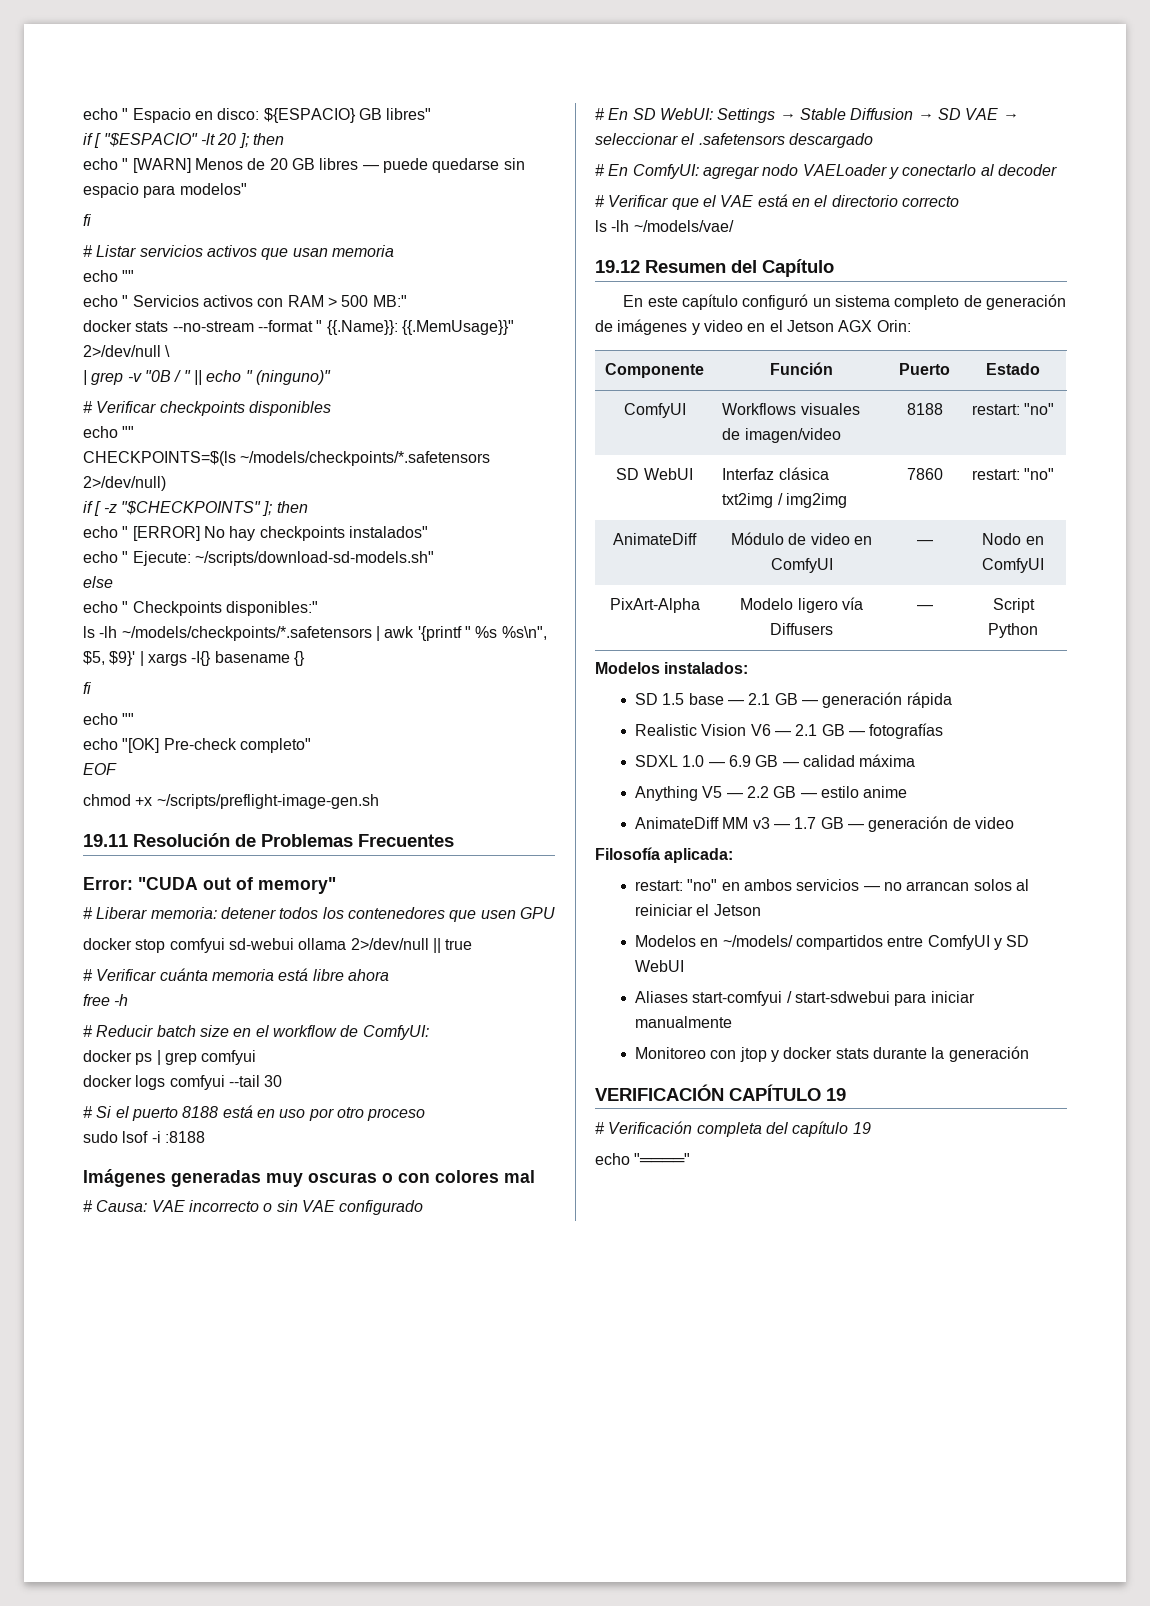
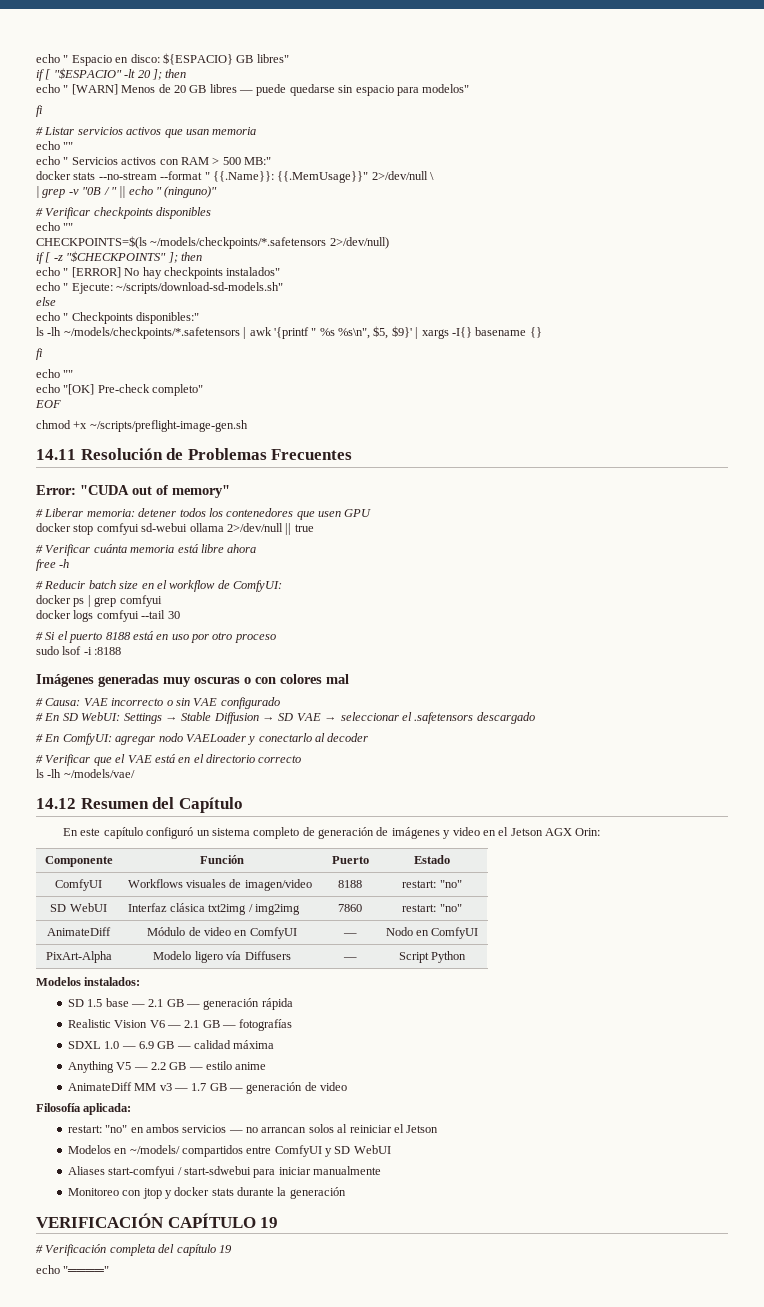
- 19.11 Resolución de Problemas Frecuentes
+ 14.11 Resolución de Problemas Frecuentes
- 19.12 Resumen del Capítulo
+ 14.12 Resumen del Capítulo

